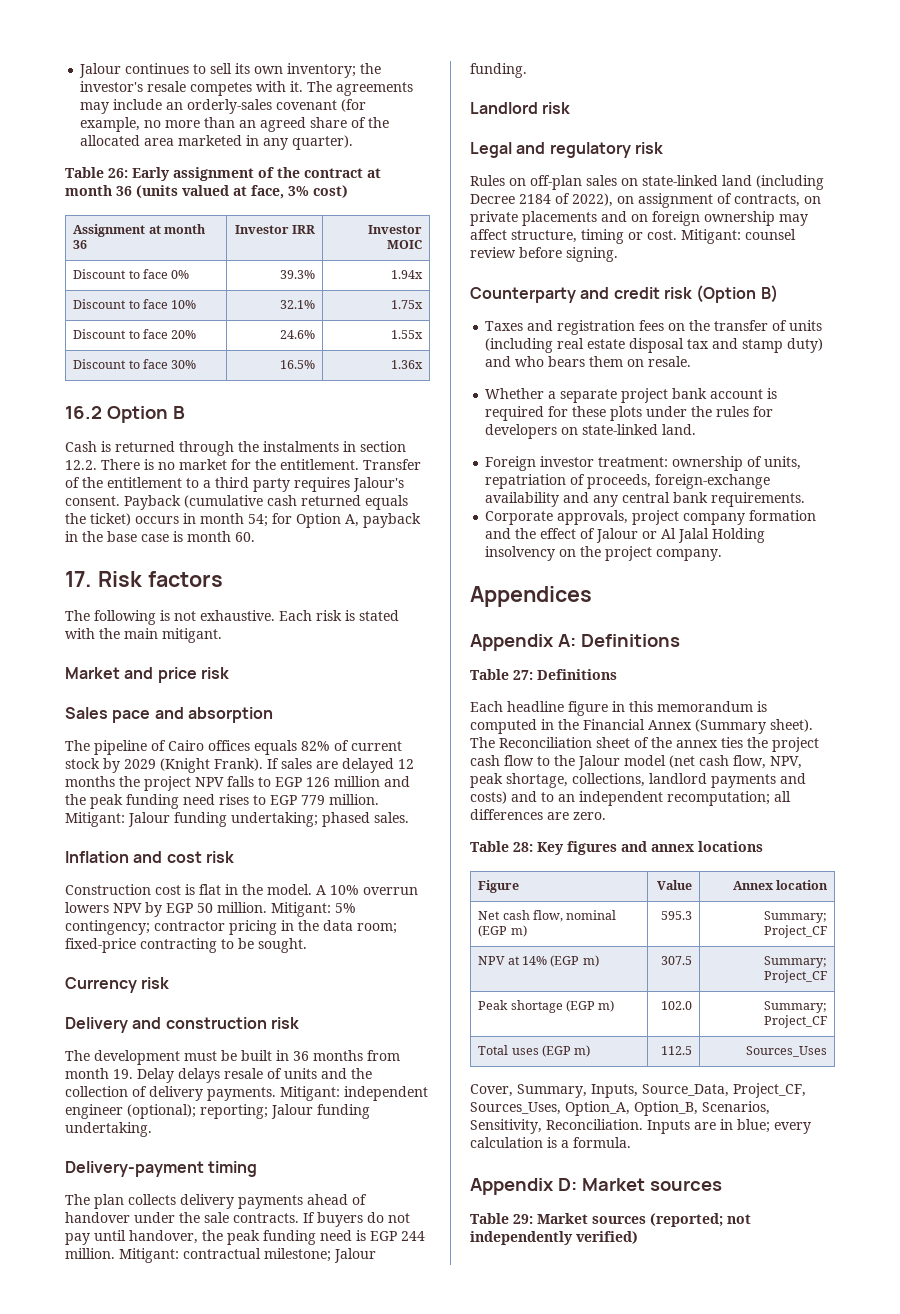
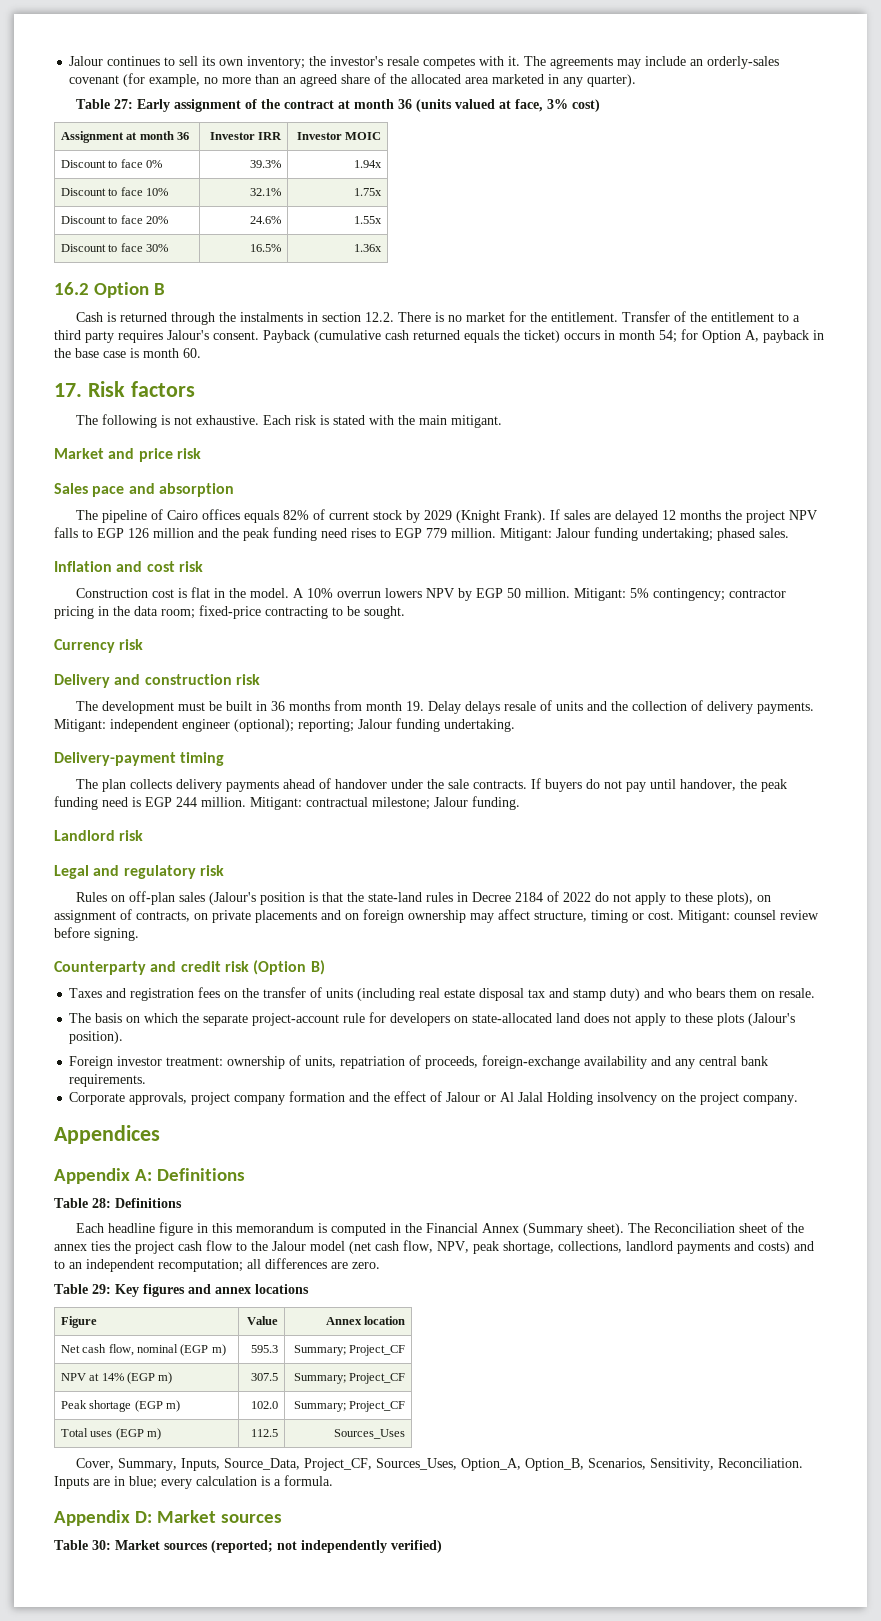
- Table 26: Early assignment of the contract at month 36 (units valued at face, 3% cost)
+ Table 27: Early assignment of the contract at month 36 (units valued at face, 3% cost)
- Rules on off-plan sales on state-linked land (including Decree 2184 of 2022), on assignment of contracts, on private placements and on foreign ownership may affect structure, timing or cost.
+ Rules on off-plan sales (Jalour's position is that the state-land rules in Decree 2184 of 2022 do not apply to these plots), on assignment of contracts, on private placements and on foreign ownership may affect structure, timing or cost.
- Whether a separate project bank account is required for these plots under the rules for developers on state-linked land.
+ The basis on which the separate project-account rule for developers on state-allocated land does not apply to these plots (Jalour's position).
- Table 27: Definitions
+ Table 28: Definitions
- Table 28: Key figures and annex locations
+ Table 29: Key figures and annex locations
- Table 29: Market sources (reported; not independently verified)
+ Table 30: Market sources (reported; not independently verified)

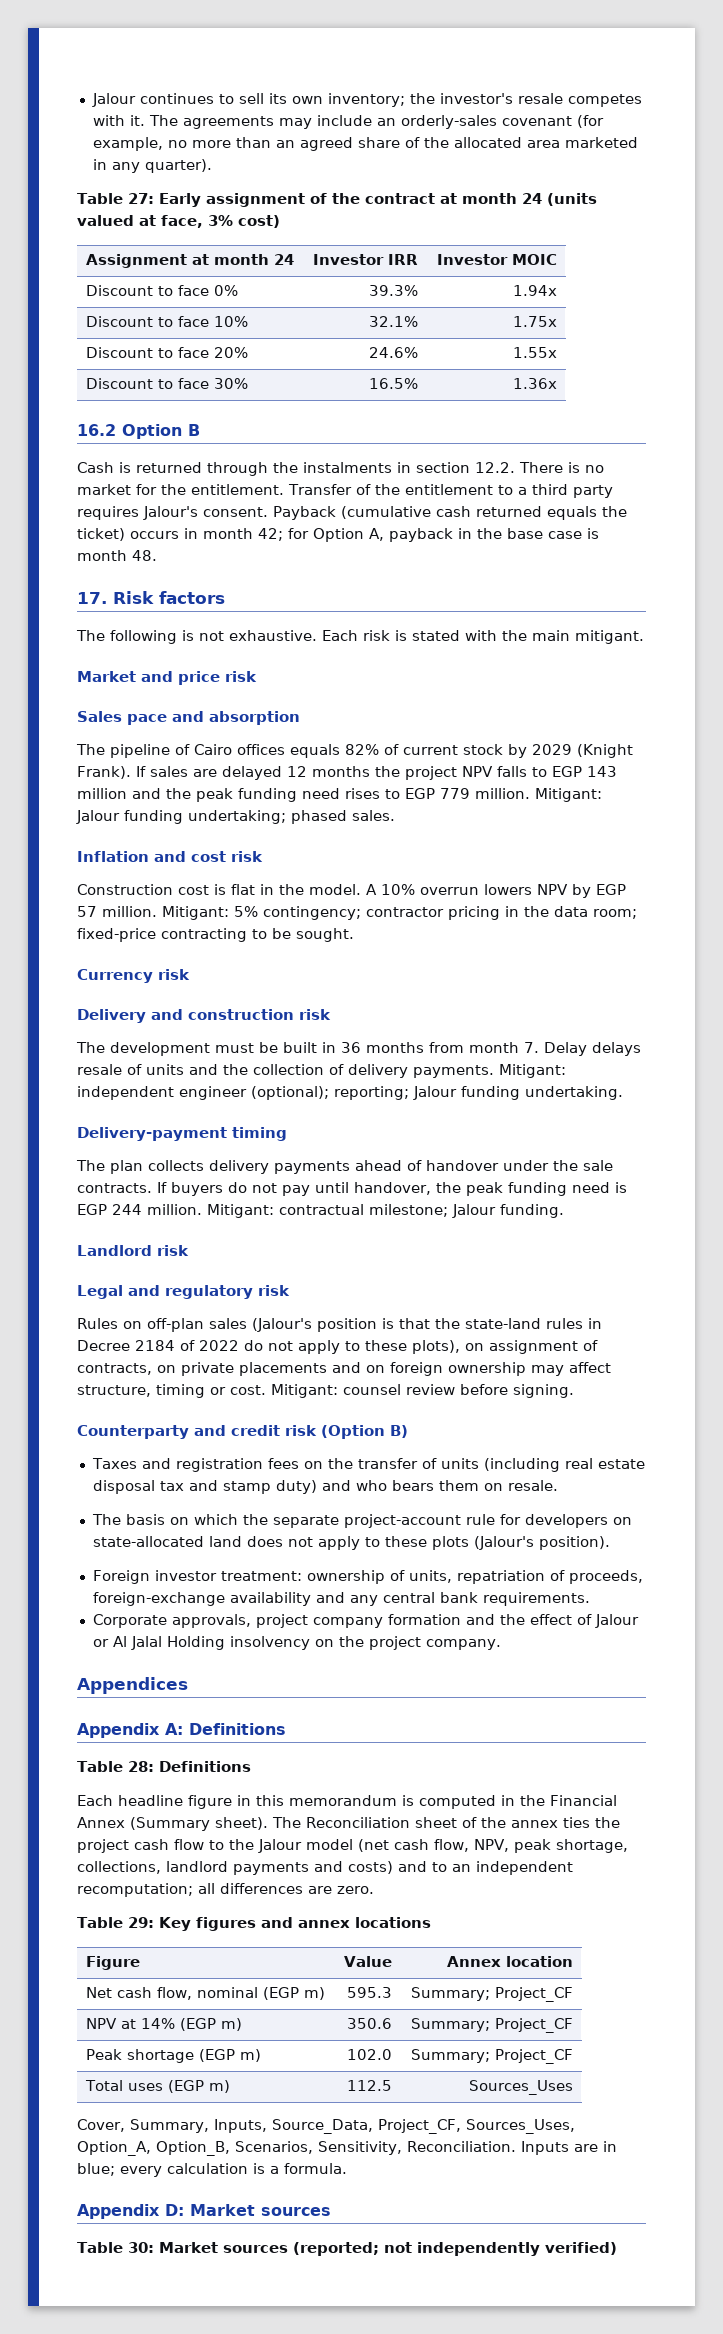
- Table 27: Early assignment of the contract at month 36 (units valued at face, 3% cost)
+ Table 27: Early assignment of the contract at month 24 (units valued at face, 3% cost)
- Assignment at month 36 | Investor IRR | Investor MOIC
+ Assignment at month 24 | Investor IRR | Investor MOIC
- Payback (cumulative cash returned equals the ticket) occurs in month 54; for Option A, payback in the base case is month 60.
+ Payback (cumulative cash returned equals the ticket) occurs in month 42; for Option A, payback in the base case is month 48.
- If sales are delayed 12 months the project NPV falls to EGP 126 million and the peak funding need rises to EGP 779 million.
+ If sales are delayed 12 months the project NPV falls to EGP 143 million and the peak funding need rises to EGP 779 million.
- A 10% overrun lowers NPV by EGP 50 million.
+ A 10% overrun lowers NPV by EGP 57 million.
- The development must be built in 36 months from month 19. Delay delays resale of units and the collection of delivery payments.
+ The development must be built in 36 months from month 7. Delay delays resale of units and the collection of delivery payments.
- NPV at 14% (EGP m) | 307.5 | Summary; Project_CF
+ NPV at 14% (EGP m) | 350.6 | Summary; Project_CF

